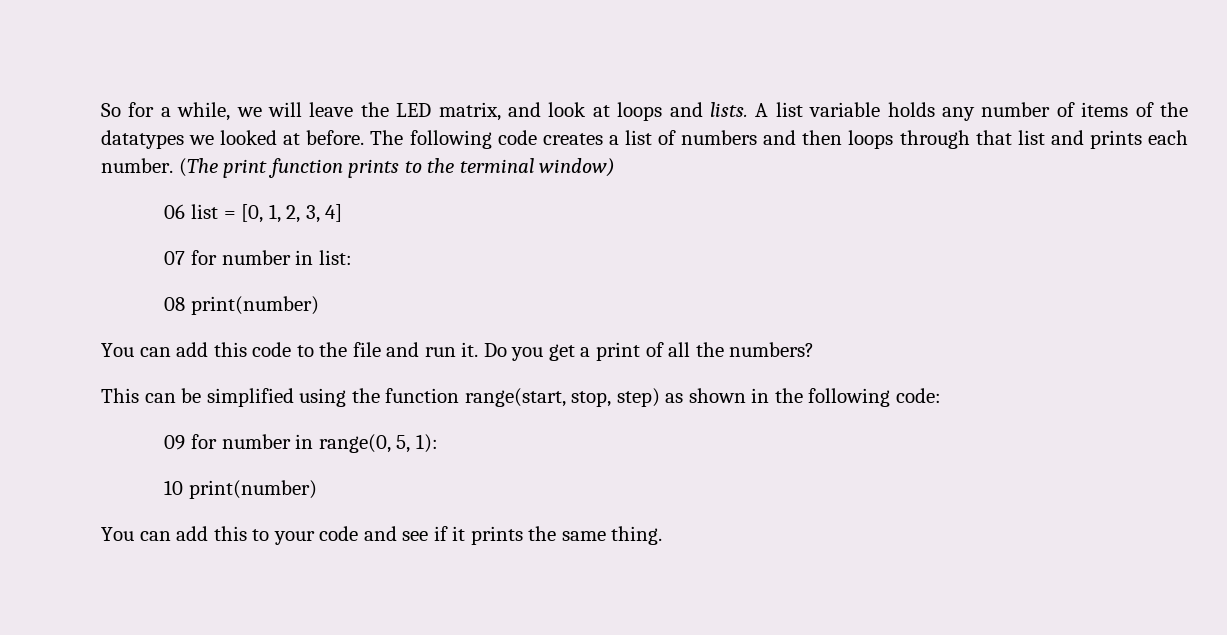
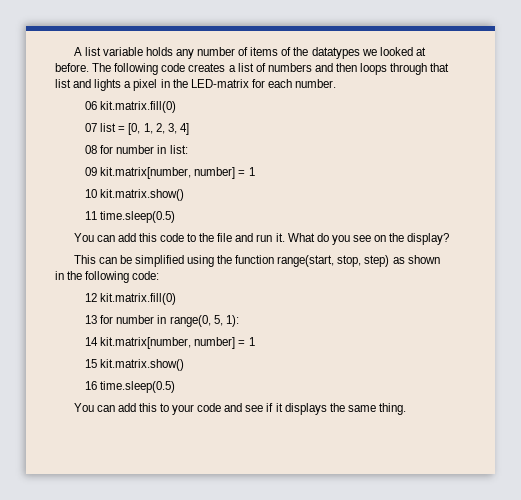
- So for a while, we will leave the LED matrix, and look at loops and lists.
- The following code creates a list of numbers and then loops through that list and prints each number. (The print function prints to the terminal window)
+ The following code creates a list of numbers and then loops through that list and lights a pixel in the LED-matrix for each number.
- 06 list = [0, 1, 2, 3, 4]
+ 06 kit.matrix.fill(0)
+ 07 list = [0, 1, 2, 3, 4]
- 07 for number in list:
+ 08 for number in list:
- 08 print(number)
+ 09 kit.matrix[number, number] = 1
+ 10 kit.matrix.show()
+ 11 time.sleep(0.5)
- Do you get a print of all the numbers?
+ What do you see on the display?
- 09 for number in range(0, 5, 1):
+ 12 kit.matrix.fill(0)
+ 13 for number in range(0, 5, 1):
- 10 print(number)
+ 14 kit.matrix[number, number] = 1
+ 15 kit.matrix.show()
+ 16 time.sleep(0.5)
- You can add this to your code and see if it prints the same thing.
+ You can add this to your code and see if it displays the same thing.

